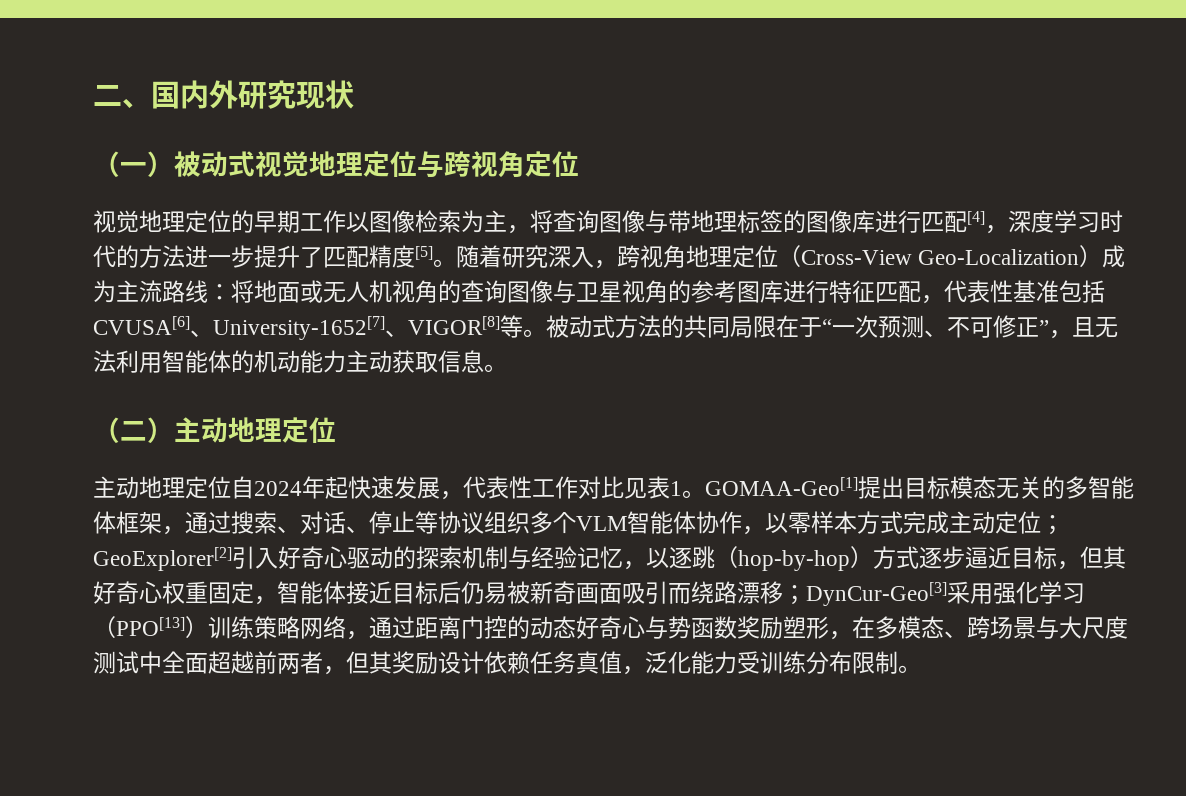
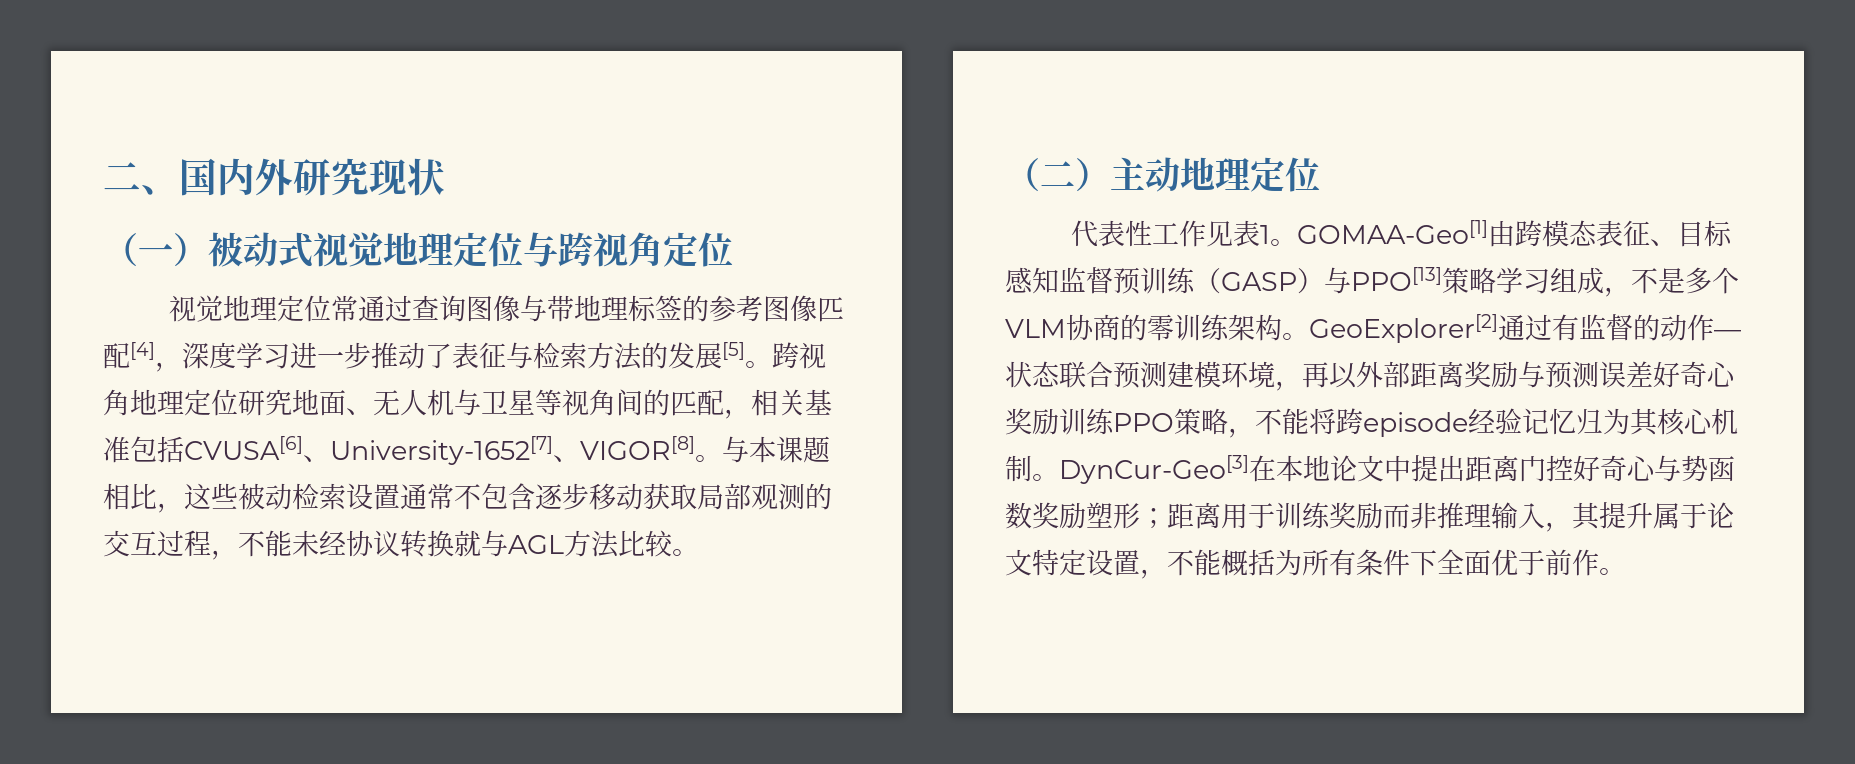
- 视觉地理定位的早期工作以图像检索为主，将查询图像与带地理标签的图像库进行匹配[4]，深度学习时代的方法进一步提升了匹配精度[5]。随着研究深入，跨视角地理定位（Cross-View Geo-Localization）成为主流路线：将地面或无人机视角的查询图像与卫星视角的参考图库进行特征匹配，代表性基准包括CVUSA[6]、University-1652[7]、VIGOR[8]等。被动式方法的共同局限在于“一次预测、不可修正”，且无法利用智能体的机动能力主动获取信息。
+ 视觉地理定位常通过查询图像与带地理标签的参考图像匹配[4]，深度学习进一步推动了表征与检索方法的发展[5]。跨视角地理定位研究地面、无人机与卫星等视角间的匹配，相关基准包括CVUSA[6]、University-1652[7]、VIGOR[8]。与本课题相比，这些被动检索设置通常不包含逐步移动获取局部观测的交互过程，不能未经协议转换就与AGL方法比较。
- 主动地理定位自2024年起快速发展，代表性工作对比见表1。
+ 代表性工作见表1。
- GOMAA-Geo[1]提出目标模态无关的多智能体框架，通过搜索、对话、停止等协议组织多个VLM智能体协作，以零样本方式完成主动定位；GeoExplorer[2]引入好奇心驱动的探索机制与经验记忆，以逐跳（hop-by-hop）方式逐步逼近目标，但其好奇心权重固定，智能体接近目标后仍易被新奇画面吸引而绕路漂移；DynCur-Geo[3]采用强化学习（PPO[13]）训练策略网络，通过距离门控的动态好奇心与势函数奖励塑形，在多模态、跨场景与大尺度测试中全面超越前两者，但其奖励设计依赖任务真值，泛化能力受训练分布限制。
+ GOMAA-Geo[1]由跨模态表征、目标感知监督预训练（GASP）与PPO[13]策略学习组成，不是多个VLM协商的零训练架构。GeoExplorer[2]通过有监督的动作—状态联合预测建模环境，再以外部距离奖励与预测误差好奇心奖励训练PPO策略，不能将跨episode经验记忆归为其核心机制。DynCur-Geo[3]在本地论文中提出距离门控好奇心与势函数奖励塑形；距离用于训练奖励而非推理输入，其提升属于论文特定设置，不能概括为所有条件下全面优于前作。

